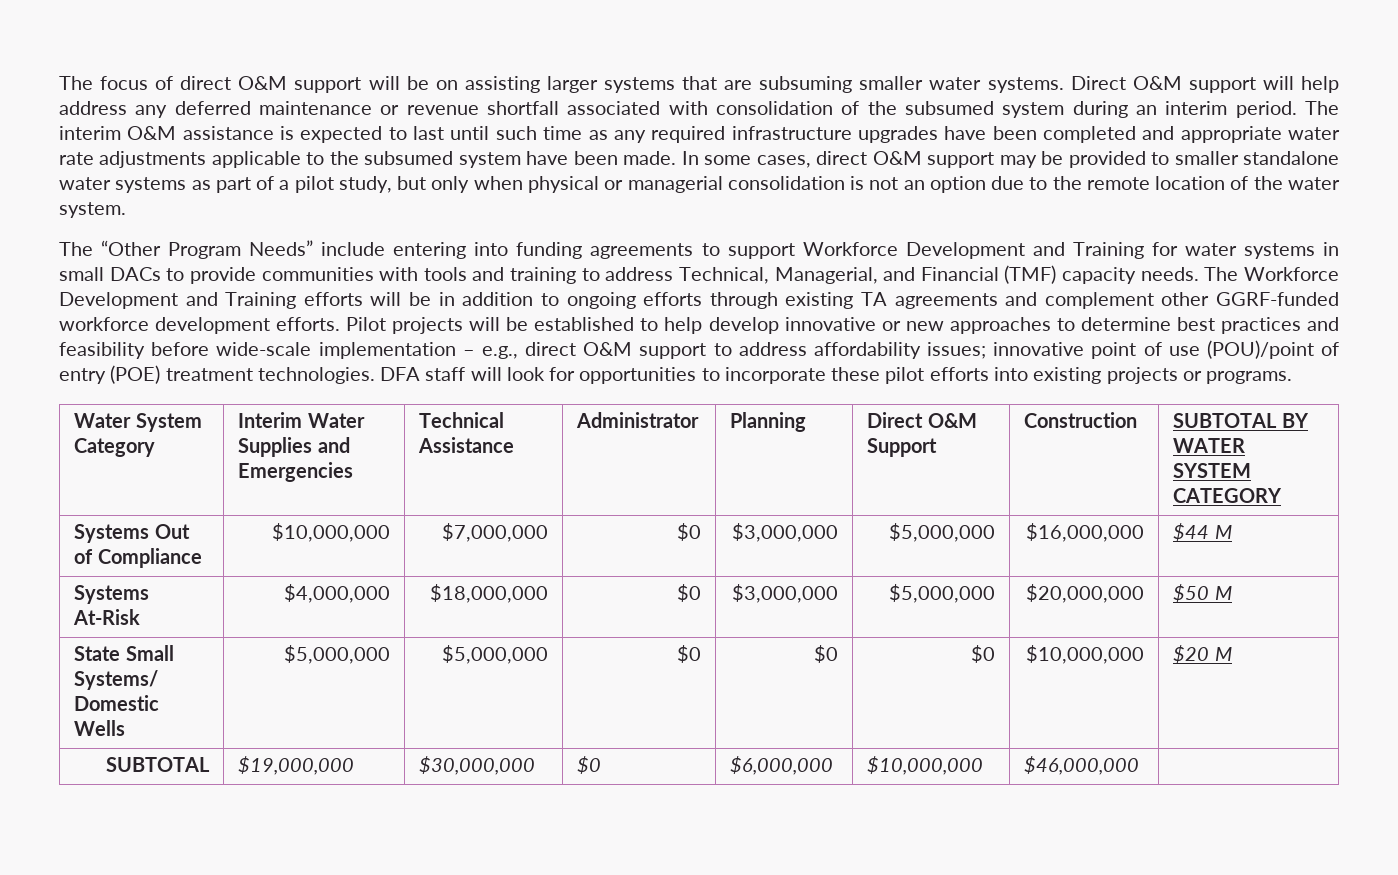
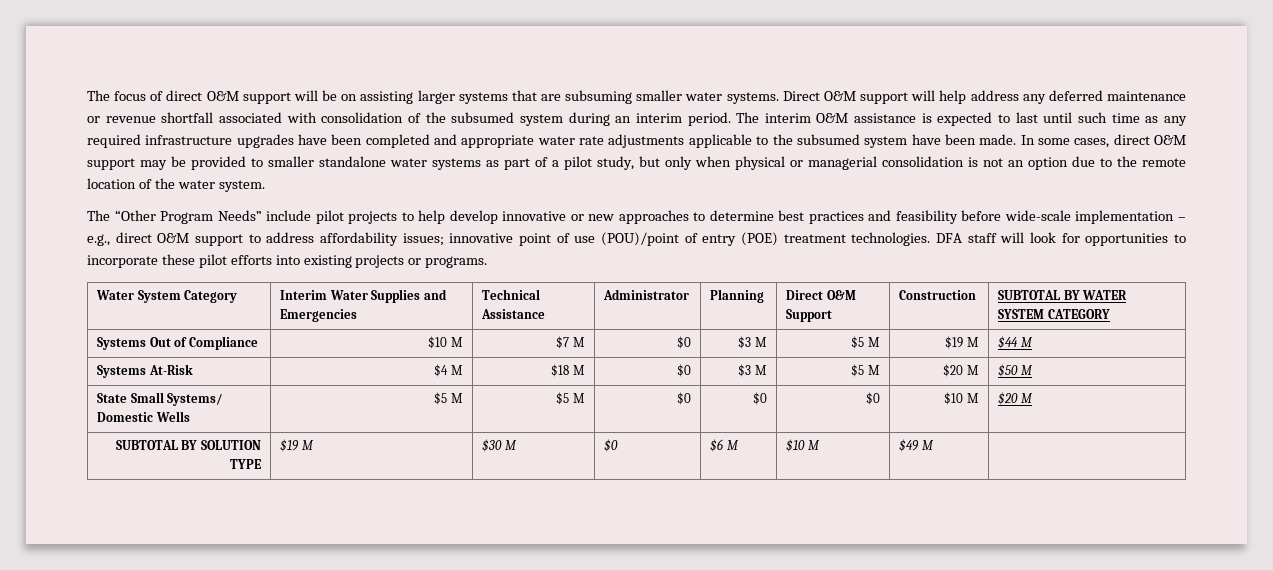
- The “Other Program Needs” include entering into funding agreements to support Workforce Development and Training for water systems in small DACs to provide communities with tools and training to address Technical, Managerial, and Financial (TMF) capacity needs. The Workforce Development and Training efforts will be in addition to ongoing efforts through existing TA agreements and complement other GGRF-funded workforce development efforts. Pilot projects will be established to help develop innovative or new approaches to determine best practices and feasibility before wide-scale implementation – e.g., direct O&M support to address affordability issues; innovative point of use (POU)/point of entry (POE) treatment technologies.
+ The “Other Program Needs” include pilot projects to help develop innovative or new approaches to determine best practices and feasibility before wide-scale implementation – e.g., direct O&M support to address affordability issues; innovative point of use (POU)/point of entry (POE) treatment technologies.
- Systems Out of Compliance | $10,000,000 | $7,000,000 | $0 | $3,000,000 | $5,000,000 | $16,000,000 | $44 M
- Systems At-Risk | $4,000,000 | $18,000,000 | $0 | $3,000,000 | $5,000,000 | $20,000,000 | $50 M
+ Systems Out of Compliance | $10 M | $7 M | $0 | $3 M | $5 M | $19 M | $44 M
+ Systems At-Risk | $4 M | $18 M | $0 | $3 M | $5 M | $20 M | $50 M
- State Small Systems/ Domestic Wells | $5,000,000 | $5,000,000 | $0 | $0 | $0 | $10,000,000 | $20 M
+ State Small Systems/ Domestic Wells | $5 M | $5 M | $0 | $0 | $0 | $10 M | $20 M
- SUBTOTAL | $19,000,000 | $30,000,000 | $0 | $6,000,000 | $10,000,000 | $46,000,000 |
+ SUBTOTAL BY SOLUTION TYPE | $19 M | $30 M | $0 | $6 M | $10 M | $49 M |

